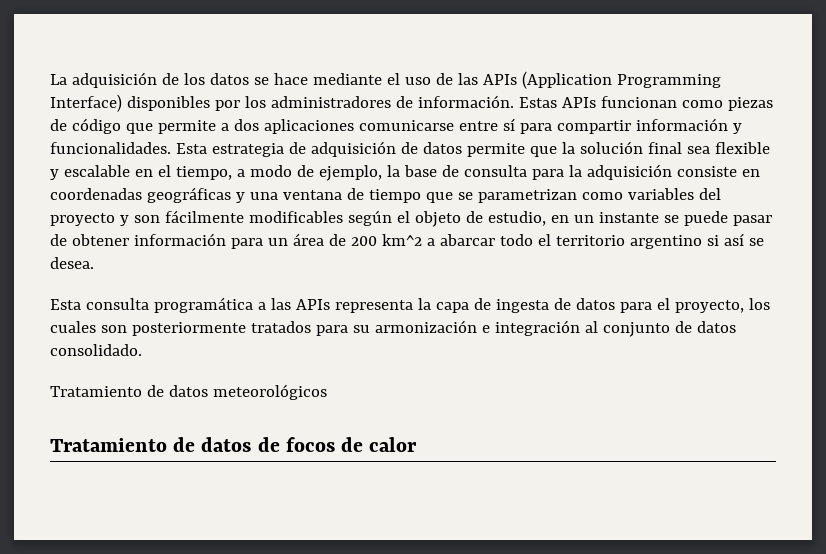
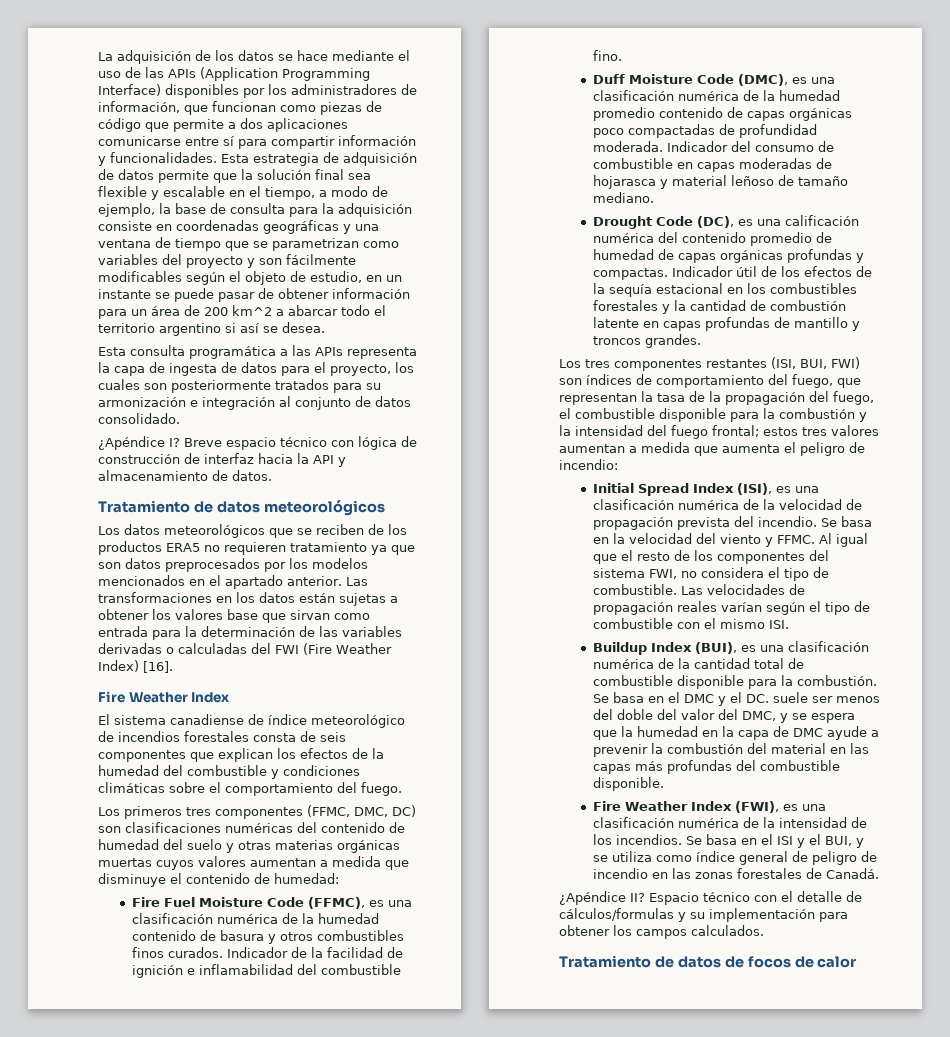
- La adquisición de los datos se hace mediante el uso de las APIs (Application Programming Interface) disponibles por los administradores de información. Estas APIs funcionan como piezas de código que permite a dos aplicaciones comunicarse entre sí para compartir información y funcionalidades.
+ La adquisición de los datos se hace mediante el uso de las APIs (Application Programming Interface) disponibles por los administradores de información, que funcionan como piezas de código que permite a dos aplicaciones comunicarse entre sí para compartir información y funcionalidades.
+ ¿Apéndice I? Breve espacio técnico con lógica de construcción de interfaz hacia la API y almacenamiento de datos.
  Tratamiento de datos meteorológicos
+ Los datos meteorológicos que se reciben de los productos ERA5 no requieren tratamiento ya que son datos preprocesados por los modelos mencionados en el apartado anterior. Las transformaciones en los datos están sujetas a obtener los valores base que sirvan como entrada para la determinación de las variables derivadas o calculadas del FWI (Fire Weather Index) [16].
+ Fire Weather Index
+ El sistema canadiense de índice meteorológico de incendios forestales consta de seis componentes que explican los efectos de la humedad del combustible y condiciones climáticas sobre el comportamiento del fuego.
+ Los primeros tres componentes (FFMC, DMC, DC) son clasificaciones numéricas del contenido de humedad del suelo y otras materias orgánicas muertas cuyos valores aumentan a medida que disminuye el contenido de humedad:
+ Fire Fuel Moisture Code (FFMC), es una clasificación numérica de la humedad contenido de basura y otros combustibles finos curados. Indicador de la facilidad de ignición e inflamabilidad del combustible fino.
+ Duff Moisture Code (DMC), es una clasificación numérica de la humedad promedio contenido de capas orgánicas poco compactadas de profundidad moderada. Indicador del consumo de combustible en capas moderadas de hojarasca y material leñoso de tamaño mediano.
+ Drought Code (DC), es una calificación numérica del contenido promedio de humedad de capas orgánicas profundas y compactas. Indicador útil de los efectos de la sequía estacional en los combustibles forestales y la cantidad de combustión latente en capas profundas de mantillo y troncos grandes.
+ Los tres componentes restantes (ISI, BUI, FWI) son índices de comportamiento del fuego, que representan la tasa de la propagación del fuego, el combustible disponible para la combustión y la intensidad del fuego frontal; estos tres valores aumentan a medida que aumenta el peligro de incendio:
+ Initial Spread Index (ISI), es una clasificación numérica de la velocidad de propagación prevista del incendio. Se basa en la velocidad del viento y FFMC. Al igual que el resto de los componentes del sistema FWI, no considera el tipo de combustible. Las velocidades de propagación reales varían según el tipo de combustible con el mismo ISI.
+ Buildup Index (BUI), es una clasificación numérica de la cantidad total de combustible disponible para la combustión. Se basa en el DMC y el DC. suele ser menos del doble del valor del DMC, y se espera que la humedad en la capa de DMC ayude a prevenir la combustión del material en las capas más profundas del combustible disponible.
+ Fire Weather Index (FWI), es una clasificación numérica de la intensidad de los incendios. Se basa en el ISI y el BUI, y se utiliza como índice general de peligro de incendio en las zonas forestales de Canadá.
+ ¿Apéndice II? Espacio técnico con el detalle de cálculos/formulas y su implementación para obtener los campos calculados.

